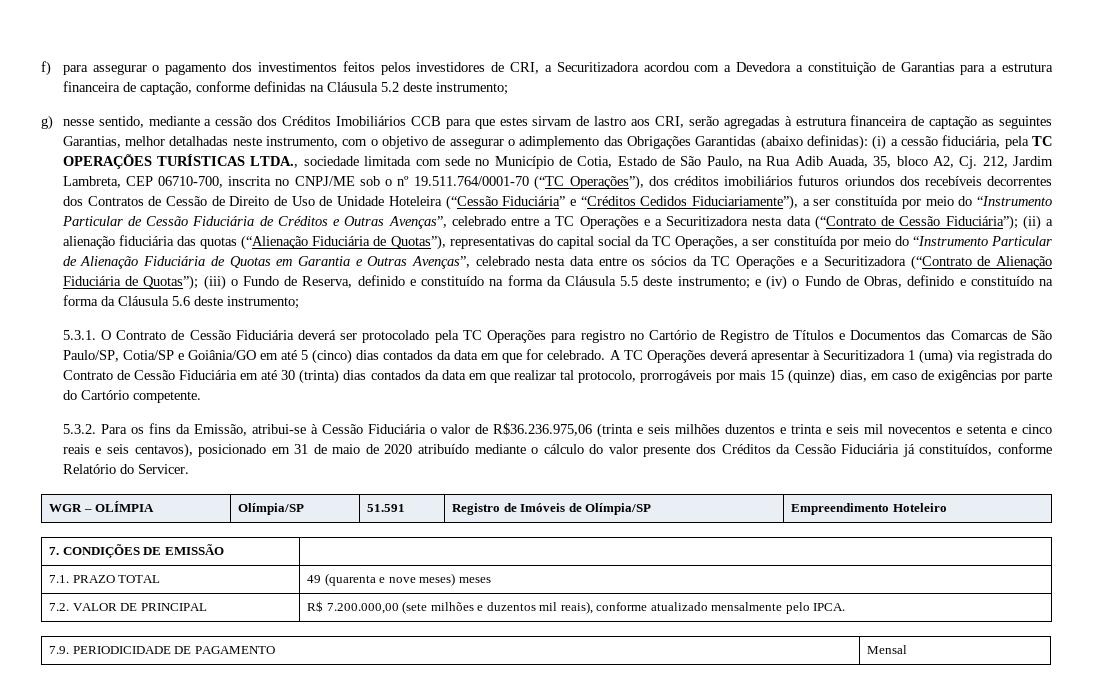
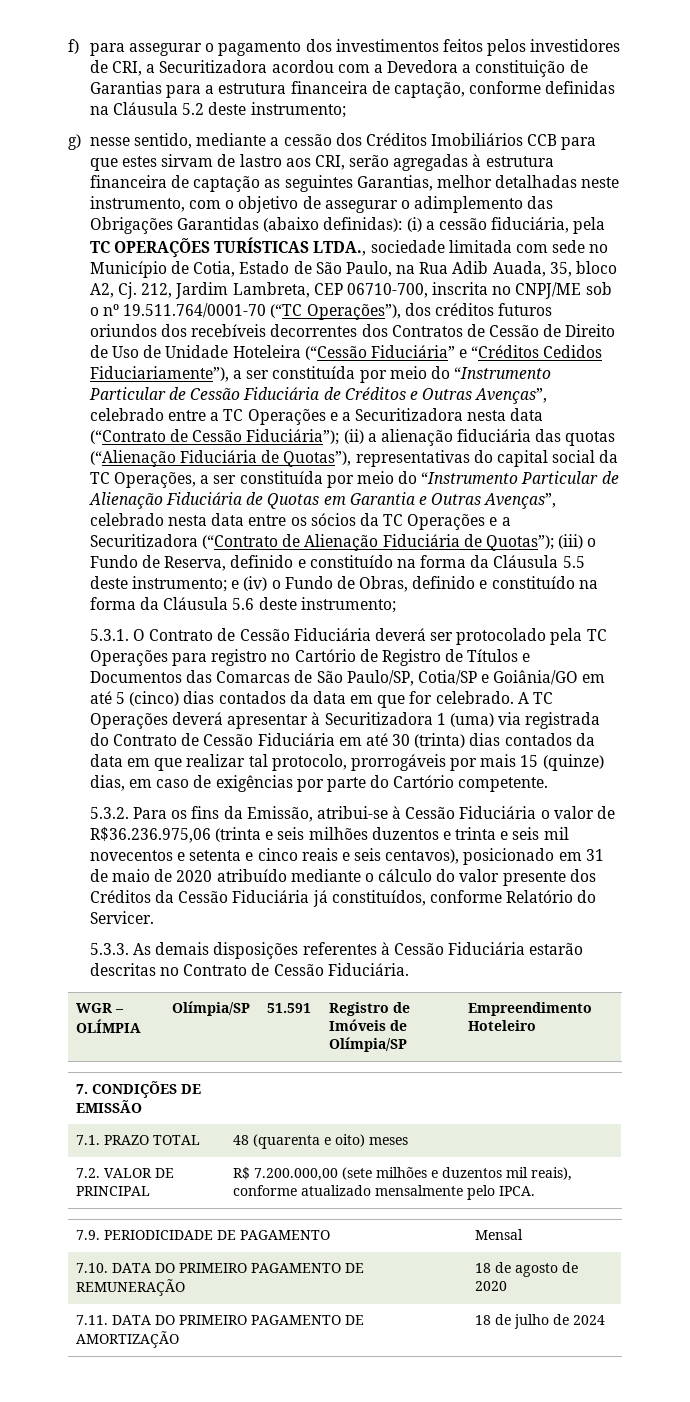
- (i) a cessão fiduciária, pela TC OPERAÇÕES TURÍSTICAS LTDA., sociedade limitada com sede no Município de Cotia, Estado de São Paulo, na Rua Adib Auada, 35, bloco A2, Cj. 212, Jardim Lambreta, CEP 06710-700, inscrita no CNPJ/ME sob o nº 19.511.764/0001-70 (“TC Operações”), dos créditos imobiliários futuros oriundos dos recebíveis decorrentes dos Contratos de Cessão de Direito de Uso de Unidade Hoteleira (“Cessão Fiduciária” e “Créditos Cedidos Fiduciariamente”), a ser constituída por meio do “Instrumento Particular de Cessão Fiduciária de Créditos e Outras Avenças”, celebrado entre a TC Operações e a Securitizadora nesta data (“Contrato de Cessão Fiduciária”);
+ (i) a cessão fiduciária, pela TC OPERAÇÕES TURÍSTICAS LTDA., sociedade limitada com sede no Município de Cotia, Estado de São Paulo, na Rua Adib Auada, 35, bloco A2, Cj. 212, Jardim Lambreta, CEP 06710-700, inscrita no CNPJ/ME sob o nº 19.511.764/0001-70 (“TC Operações”), dos créditos futuros oriundos dos recebíveis decorrentes dos Contratos de Cessão de Direito de Uso de Unidade Hoteleira (“Cessão Fiduciária” e “Créditos Cedidos Fiduciariamente”), a ser constituída por meio do “Instrumento Particular de Cessão Fiduciária de Créditos e Outras Avenças”, celebrado entre a TC Operações e a Securitizadora nesta data (“Contrato de Cessão Fiduciária”);
+ 5.3.3. As demais disposições referentes à Cessão Fiduciária estarão descritas no Contrato de Cessão Fiduciária.
- 7.1. PRAZO TOTAL | 49 (quarenta e nove meses) meses
+ 7.1. PRAZO TOTAL | 48 (quarenta e oito) meses
+ 7.10. DATA DO PRIMEIRO PAGAMENTO DE REMUNERAÇÃO | 18 de agosto de 2020
+ 7.11. DATA DO PRIMEIRO PAGAMENTO DE AMORTIZAÇÃO | 18 de julho de 2024

